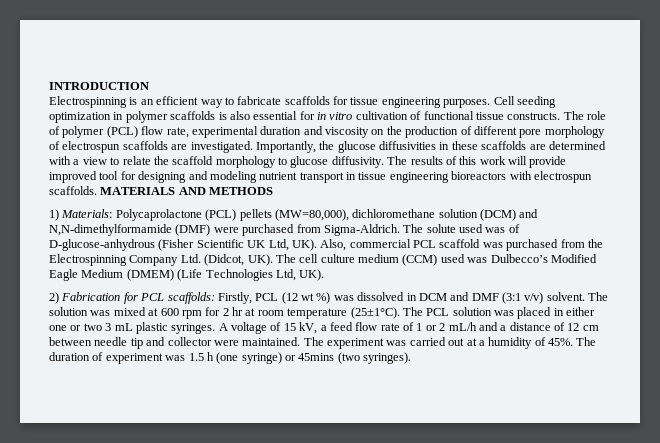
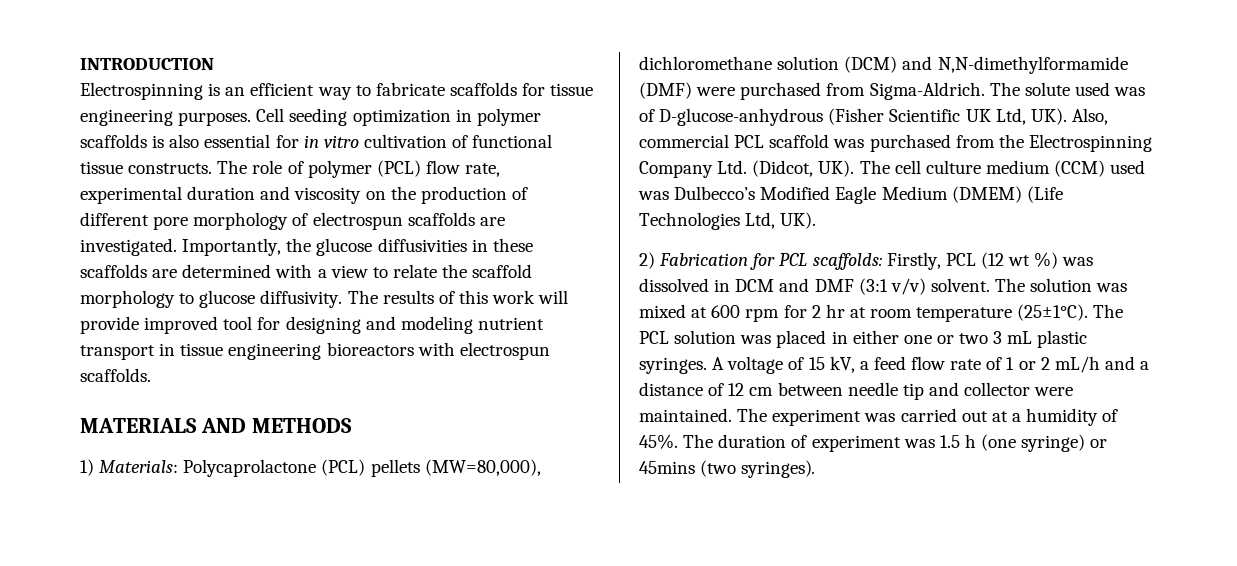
- The results of this work will provide improved tool for designing and modeling nutrient transport in tissue engineering bioreactors with electrospun scaffolds. MATERIALS AND METHODS
+ The results of this work will provide improved tool for designing and modeling nutrient transport in tissue engineering bioreactors with electrospun scaffolds.
+ MATERIALS AND METHODS

